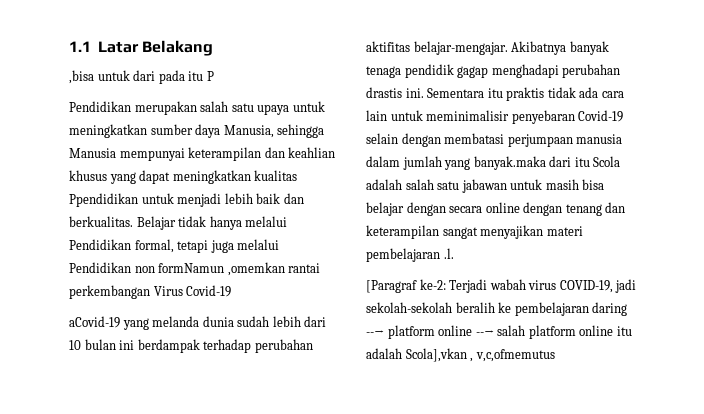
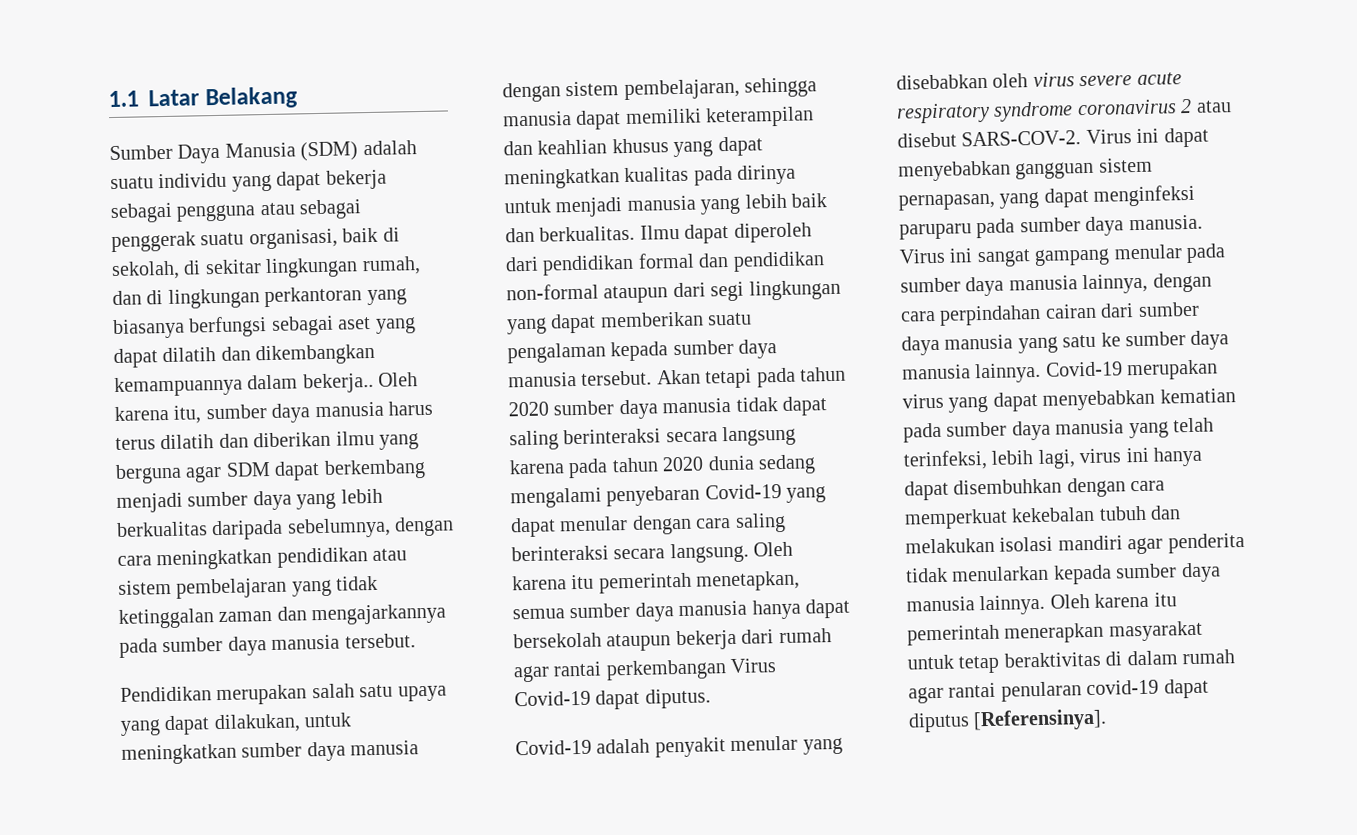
- ,bisa untuk dari pada itu P
+ Sumber Daya Manusia (SDM) adalah suatu individu yang dapat bekerja sebagai pengguna atau sebagai penggerak suatu organisasi, baik di sekolah, di sekitar lingkungan rumah, dan di lingkungan perkantoran yang biasanya berfungsi sebagai aset yang dapat dilatih dan dikembangkan kemampuannya dalam bekerja.. Oleh karena itu, sumber daya manusia harus terus dilatih dan diberikan ilmu yang berguna agar SDM dapat berkembang menjadi sumber daya yang lebih berkualitas daripada sebelumnya, dengan cara meningkatkan pendidikan atau sistem pembelajaran yang tidak ketinggalan zaman dan mengajarkannya pada sumber daya manusia tersebut.
- Pendidikan merupakan salah satu upaya untuk meningkatkan sumber daya Manusia, sehingga Manusia mempunyai keterampilan dan keahlian khusus yang dapat meningkatkan kualitas Ppendidikan untuk menjadi lebih baik dan berkualitas. Belajar tidak hanya melalui Pendidikan formal, tetapi juga melalui Pendidikan non formNamun ,omemkan rantai perkembangan Virus Covid-19
- aCovid-19 yang melanda dunia sudah lebih dari 10 bulan ini berdampak terhadap perubahan aktifitas belajar-mengajar. Akibatnya banyak tenaga pendidik gagap menghadapi perubahan drastis ini. Sementara itu praktis tidak ada cara lain untuk meminimalisir penyebaran Covid-19 selain dengan membatasi perjumpaan manusia dalam jumlah yang banyak.maka dari itu Scola adalah salah satu jabawan untuk masih bisa belajar dengan secara online dengan tenang dan keterampilan sangat menyajikan materi pembelajaran .l.
- [Paragraf ke-2: Terjadi wabah virus COVID-19, jadi sekolah-sekolah beralih ke pembelajaran daring --→ platform online --→ salah platform online itu adalah Scola],vkan , v,c,ofmemutus
+ Pendidikan merupakan salah satu upaya yang dapat dilakukan, untuk meningkatkan sumber daya manusia dengan sistem pembelajaran, sehingga manusia dapat memiliki keterampilan dan keahlian khusus yang dapat meningkatkan kualitas pada dirinya untuk menjadi manusia yang lebih baik dan berkualitas. Ilmu dapat diperoleh dari pendidikan formal dan pendidikan non-formal ataupun dari segi lingkungan yang dapat memberikan suatu pengalaman kepada sumber daya manusia tersebut. Akan tetapi pada tahun 2020 sumber daya manusia tidak dapat saling berinteraksi secara langsung karena pada tahun 2020 dunia sedang mengalami penyebaran Covid-19 yang dapat menular dengan cara saling berinteraksi secara langsung. Oleh karena itu pemerintah menetapkan, semua sumber daya manusia hanya dapat bersekolah ataupun bekerja dari rumah agar rantai perkembangan Virus Covid-19 dapat diputus.
+ Covid-19 adalah penyakit menular yang disebabkan oleh virus severe acute respiratory syndrome coronavirus 2 atau disebut SARS-COV-2. Virus ini dapat menyebabkan gangguan sistem pernapasan, yang dapat menginfeksi paruparu pada sumber daya manusia. Virus ini sangat gampang menular pada sumber daya manusia lainnya, dengan cara perpindahan cairan dari sumber daya manusia yang satu ke sumber daya manusia lainnya. Covid-19 merupakan virus yang dapat menyebabkan kematian pada sumber daya manusia yang telah terinfeksi, lebih lagi, virus ini hanya dapat disembuhkan dengan cara memperkuat kekebalan tubuh dan melakukan isolasi mandiri agar penderita tidak menularkan kepada sumber daya manusia lainnya. Oleh karena itu pemerintah menerapkan masyarakat untuk tetap beraktivitas di dalam rumah agar rantai penularan covid-19 dapat diputus [Referensinya].

